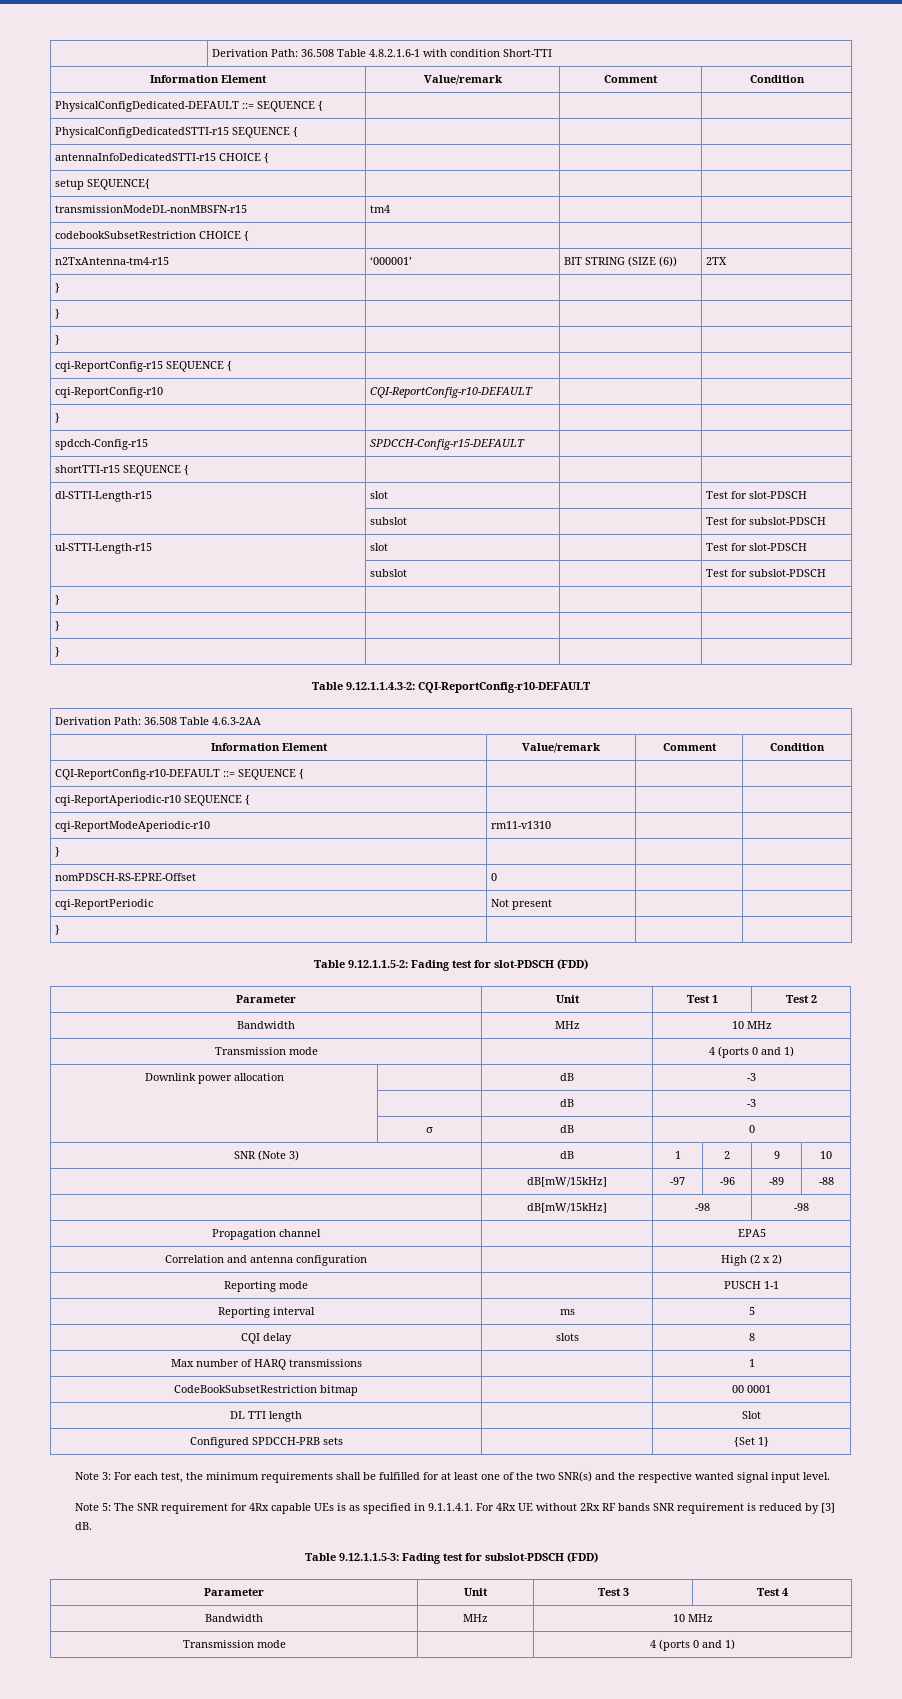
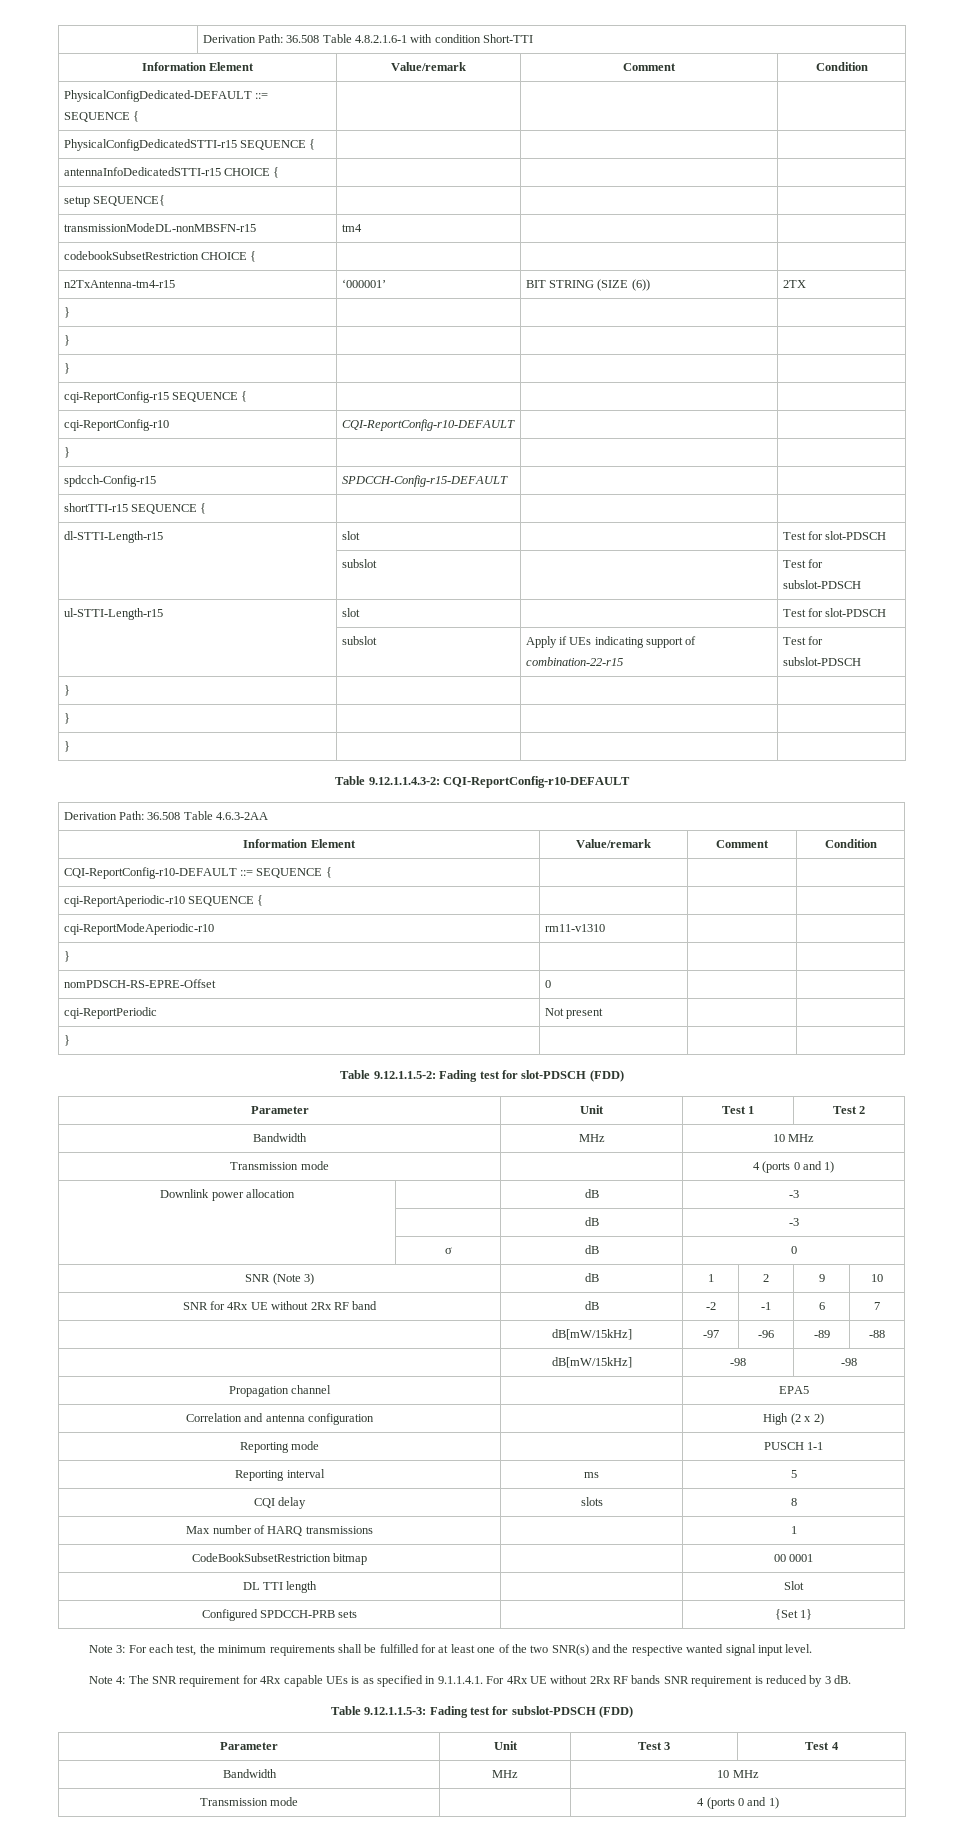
  ul-STTI-Length-r15 | slot | | Test for slot-PDSCH
- | subslot | | Test for subslot-PDSCH
+ | subslot | Apply if UEs indicating support of combination-22-r15 | Test for subslot-PDSCH
+ SNR for 4Rx UE without 2Rx RF band | dB | -2 | -1 | 6 | 7
- Note 5: The SNR requirement for 4Rx capable UEs is as specified in 9.1.1.4.1. For 4Rx UE without 2Rx RF bands SNR requirement is reduced by [3] dB.
+ Note 4: The SNR requirement for 4Rx capable UEs is as specified in 9.1.1.4.1. For 4Rx UE without 2Rx RF bands SNR requirement is reduced by 3 dB.

